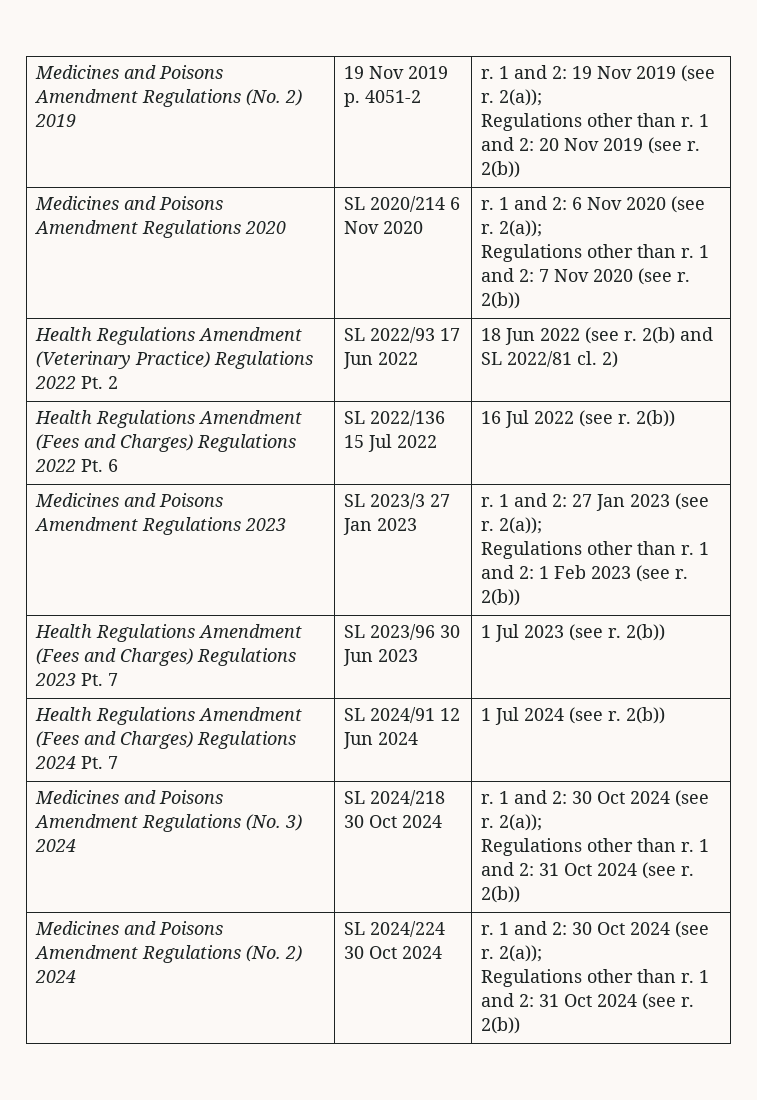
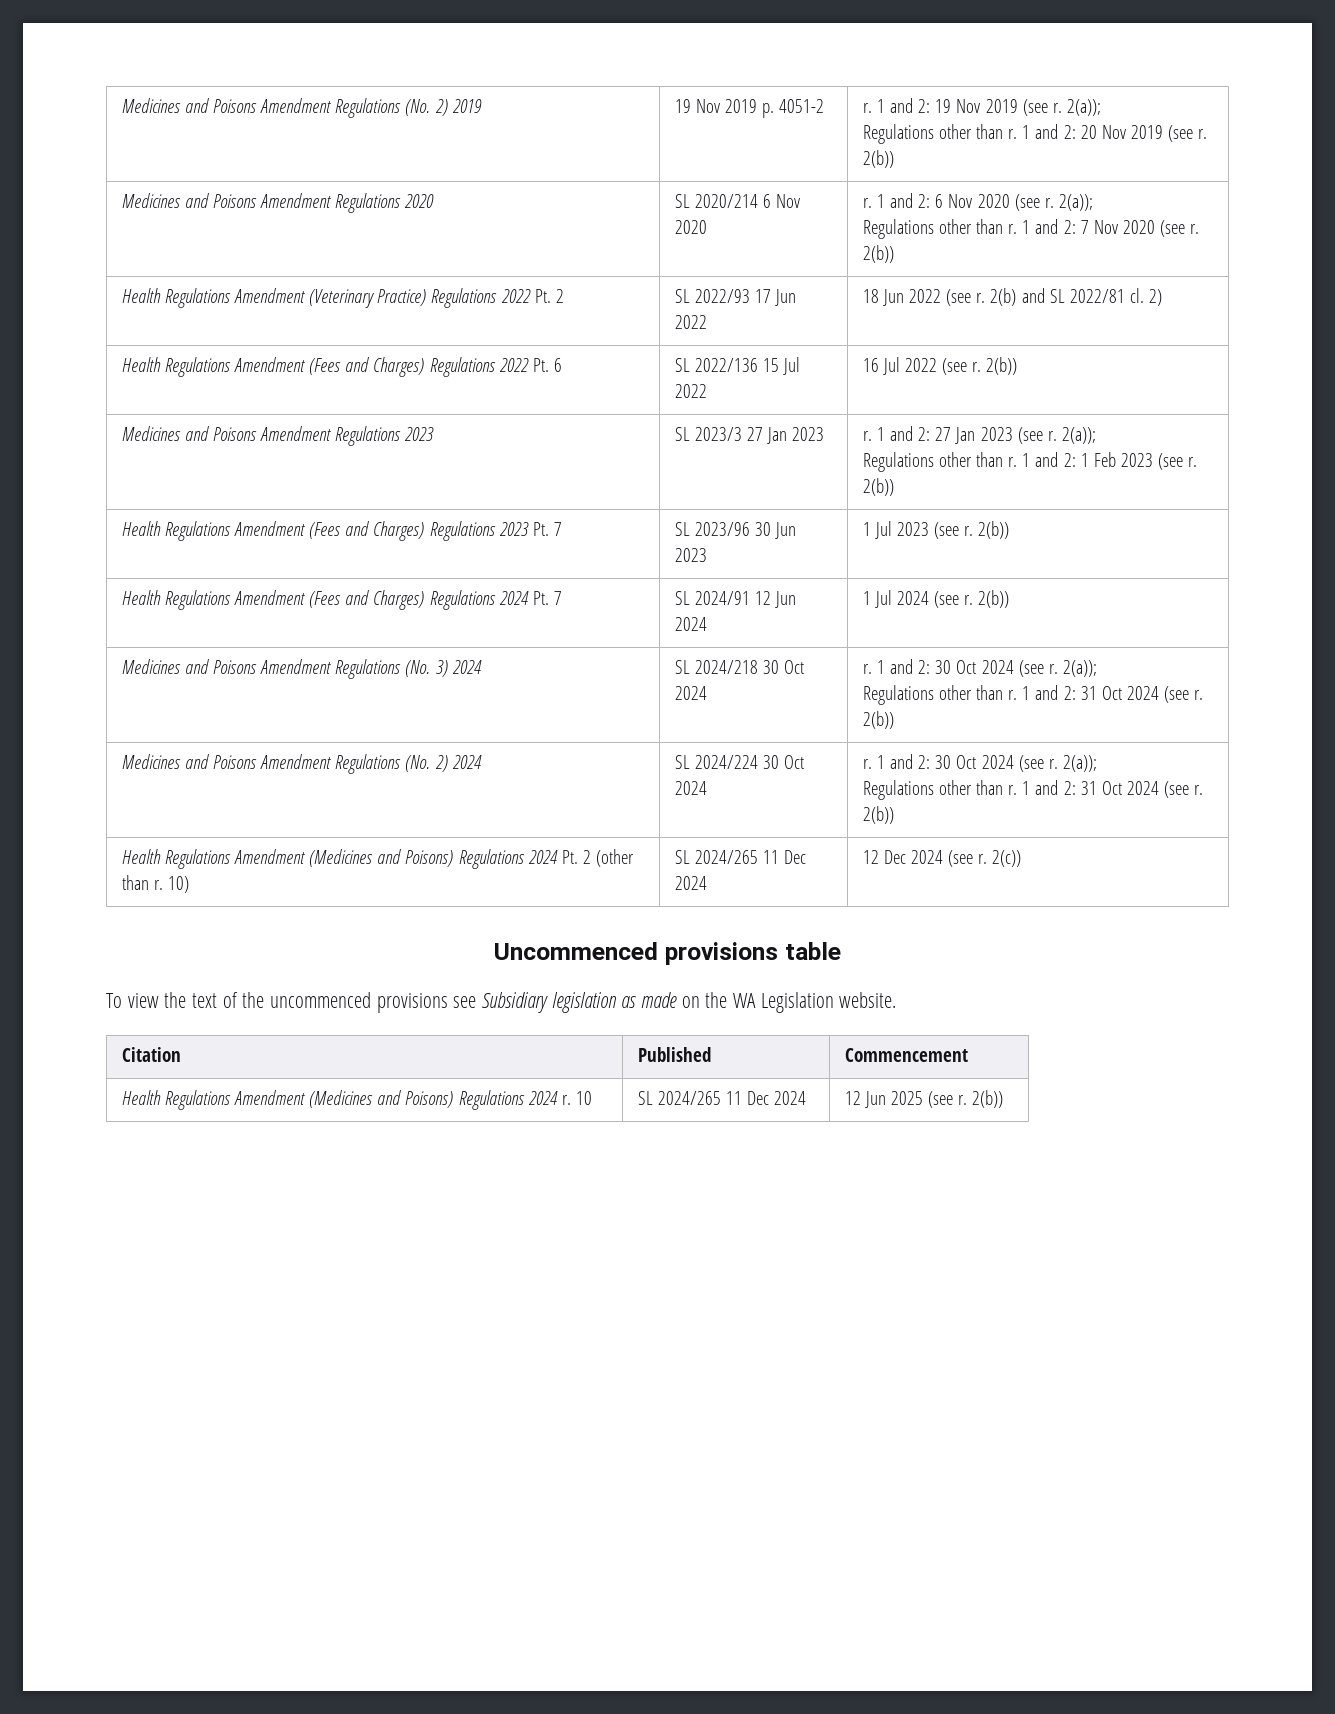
+ Health Regulations Amendment (Medicines and Poisons) Regulations 2024 Pt. 2 (other than r. 10) | SL 2024/265 11 Dec 2024 | 12 Dec 2024 (see r. 2(c))
+ Uncommenced provisions table
+ To view the text of the uncommenced provisions see Subsidiary legislation as made on the WA Legislation website.
+ Citation | Published | Commencement
+ Health Regulations Amendment (Medicines and Poisons) Regulations 2024 r. 10 | SL 2024/265 11 Dec 2024 | 12 Jun 2025 (see r. 2(b))

